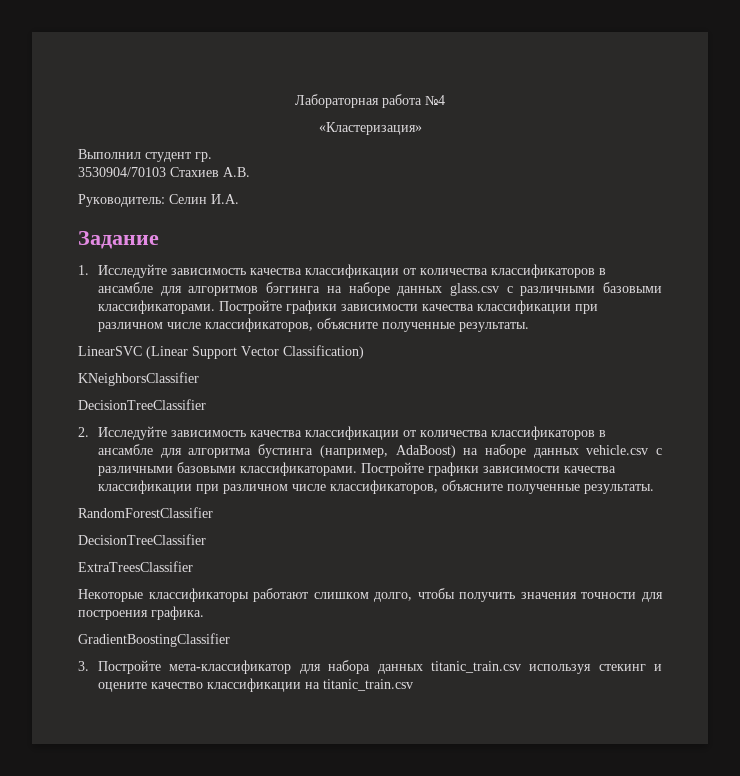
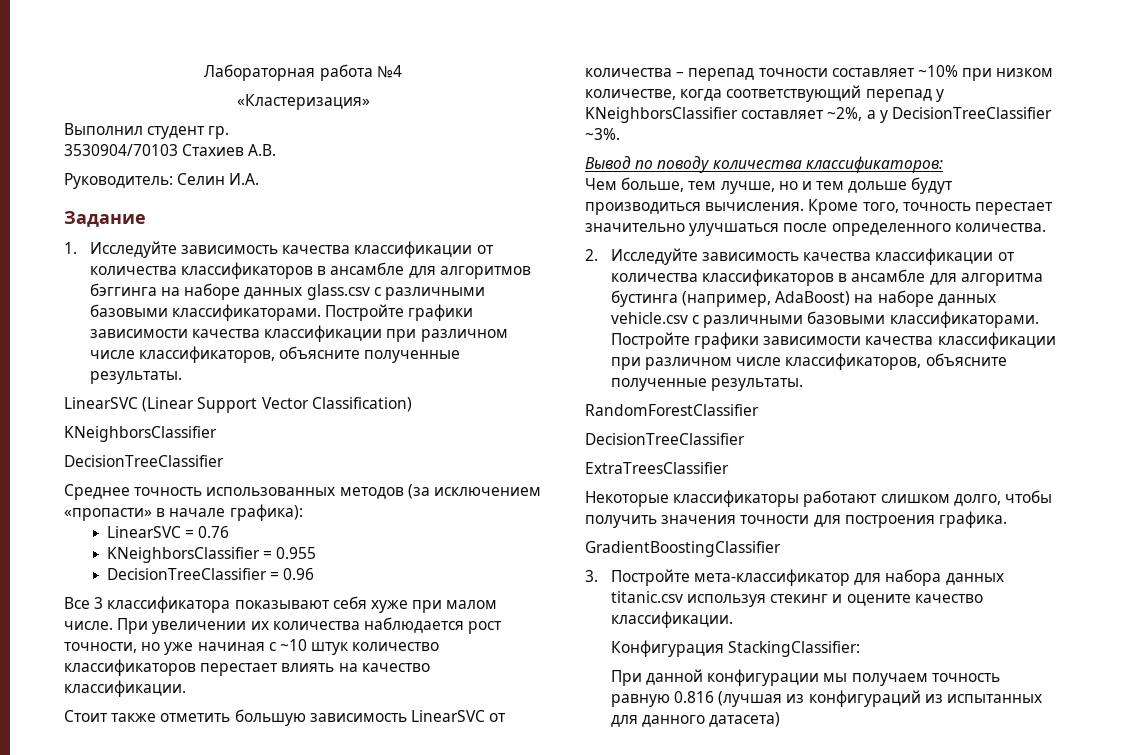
+ Среднее точность использованных методов (за исключением «пропасти» в начале графика):
+ LinearSVC = 0.76
+ KNeighborsClassifier = 0.955
+ DecisionTreeClassifier = 0.96
+ Все 3 классификатора показывают себя хуже при малом числе. При увеличении их количества наблюдается рост точности, но уже начиная с ~10 штук количество классификаторов перестает влиять на качество классификации.
+ Стоит также отметить большую зависимость LinearSVC от количества – перепад точности составляет ~10% при низком количестве, когда соответствующий перепад у KNeighborsClassifier составляет ~2%, а у DecisionTreeClassifier ~3%.
+ Вывод по поводу количества классификаторов:
+ Чем больше, тем лучше, но и тем дольше будут производиться вычисления. Кроме того, точность перестает значительно улучшаться после определенного количества.
- 3. Постройте мета-классификатор для набора данных titanic_train.csv используя стекинг и оцените качество классификации на titanic_train.csv
+ 3. Постройте мета-классификатор для набора данных titanic.csv используя стекинг и оцените качество классификации.
+ Конфигурация StackingClassifier:
+ При данной конфигурации мы получаем точность равную 0.816 (лучшая из конфигураций из испытанных для данного датасета)

